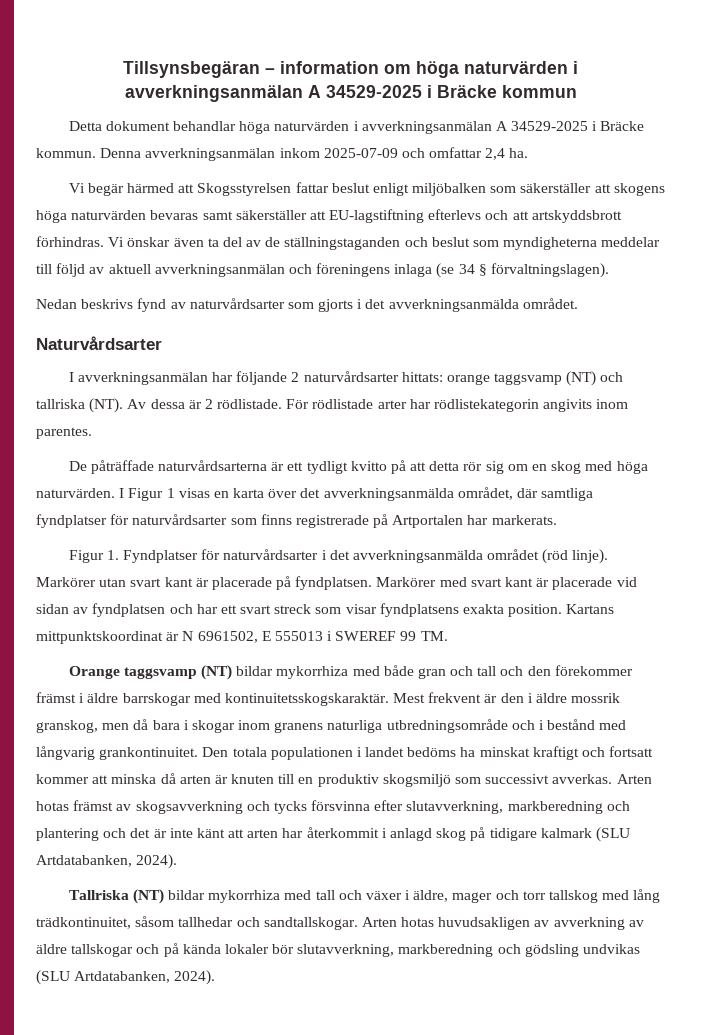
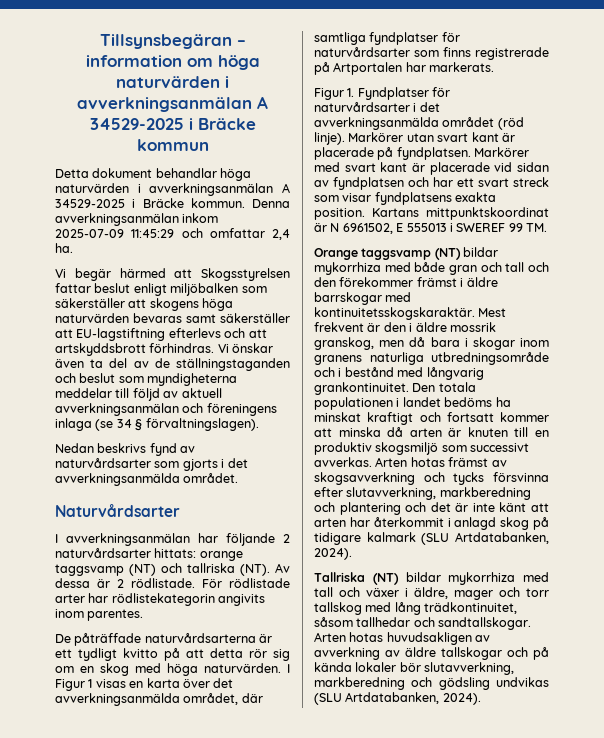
- Denna avverkningsanmälan inkom 2025-07-09 och omfattar 2,4 ha.
+ Denna avverkningsanmälan inkom 2025-07-09 11:45:29 och omfattar 2,4 ha.

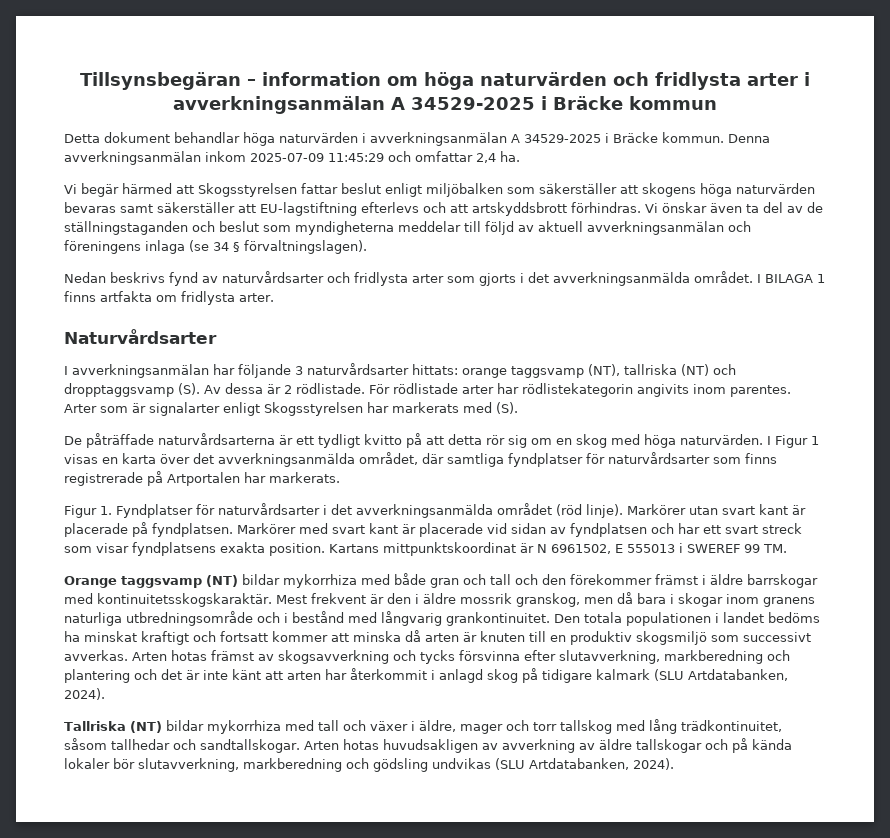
- Tillsynsbegäran – information om höga naturvärden i avverkningsanmälan A 34529-2025 i Bräcke kommun
+ Tillsynsbegäran – information om höga naturvärden och fridlysta arter i avverkningsanmälan A 34529-2025 i Bräcke kommun
- Nedan beskrivs fynd av naturvårdsarter som gjorts i det avverkningsanmälda området.
+ Nedan beskrivs fynd av naturvårdsarter och fridlysta arter som gjorts i det avverkningsanmälda området. I BILAGA 1 finns artfakta om fridlysta arter.
- I avverkningsanmälan har följande 2 naturvårdsarter hittats: orange taggsvamp (NT) och tallriska (NT). Av dessa är 2 rödlistade.
+ I avverkningsanmälan har följande 3 naturvårdsarter hittats: orange taggsvamp (NT), tallriska (NT) och dropptaggsvamp (S). Av dessa är 2 rödlistade.
+ Arter som är signalarter enligt Skogsstyrelsen har markerats med (S).

